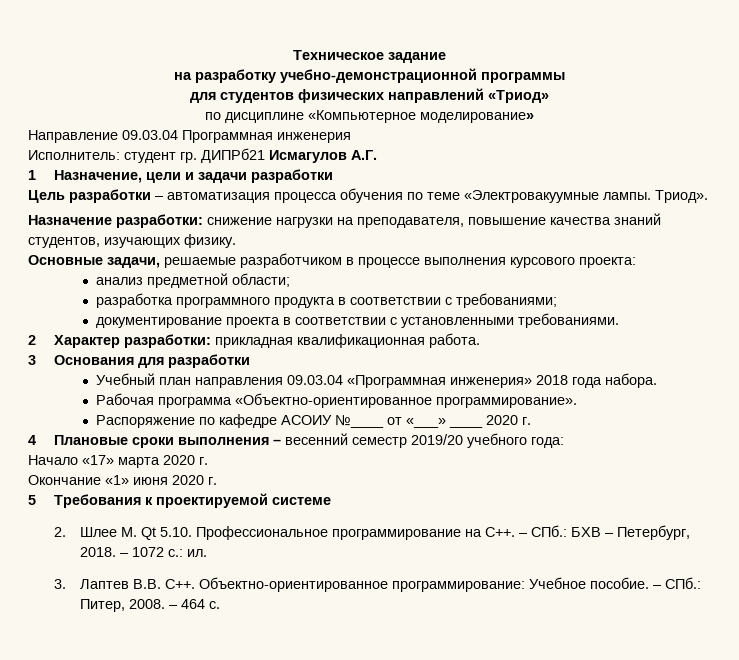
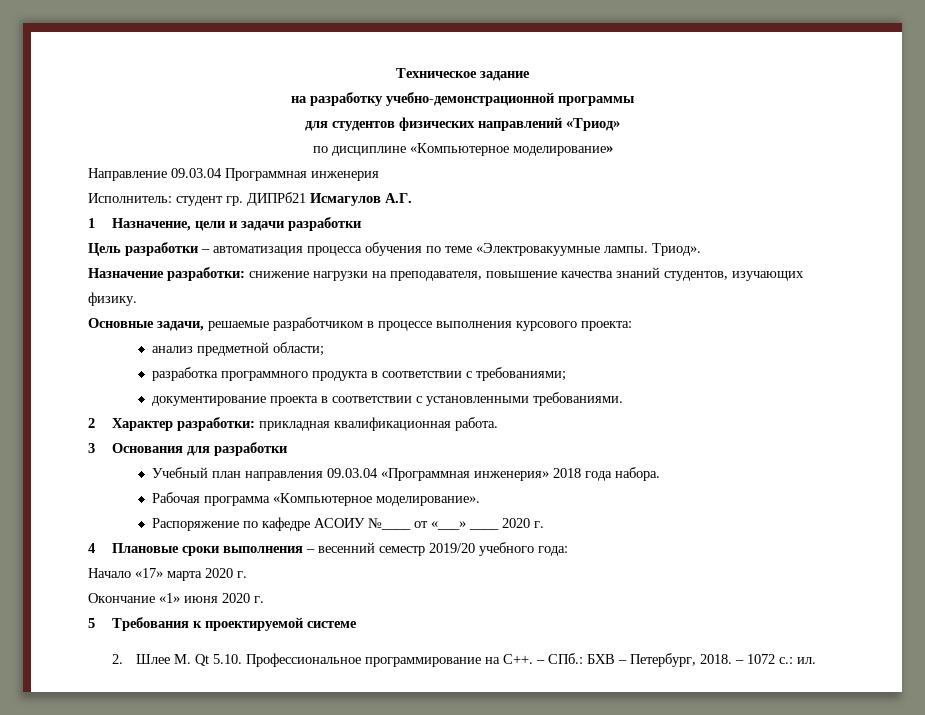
- Рабочая программа «Объектно-ориентированное программирование».
+ Рабочая программа «Компьютерное моделирование».
- 3. Лаптев В.В. С++. Объектно-ориентированное программирование: Учебное пособие. – СПб.: Питер, 2008. – 464 с.

